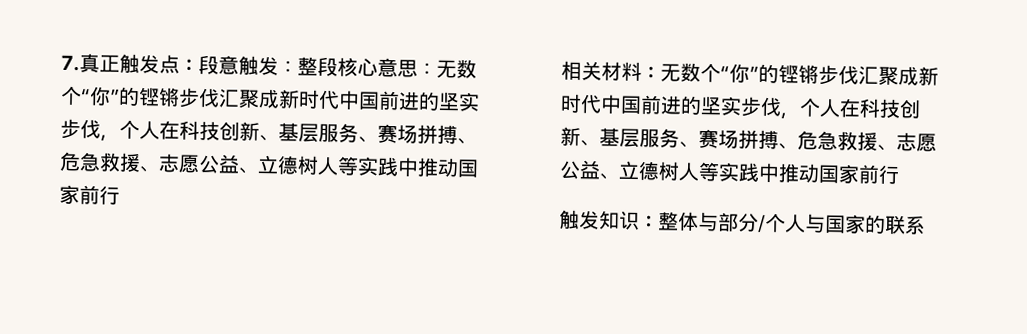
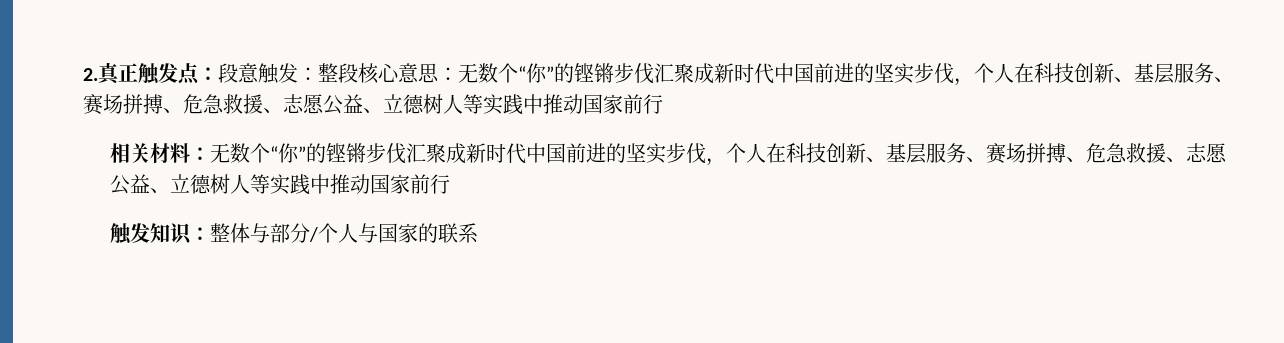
- 7.真正触发点：段意触发：整段核心意思：无数个“你”的铿锵步伐汇聚成新时代中国前进的坚实步伐，个人在科技创新、基层服务、赛场拼搏、危急救援、志愿公益、立德树人等实践中推动国家前行
+ 2.真正触发点：段意触发：整段核心意思：无数个“你”的铿锵步伐汇聚成新时代中国前进的坚实步伐，个人在科技创新、基层服务、赛场拼搏、危急救援、志愿公益、立德树人等实践中推动国家前行

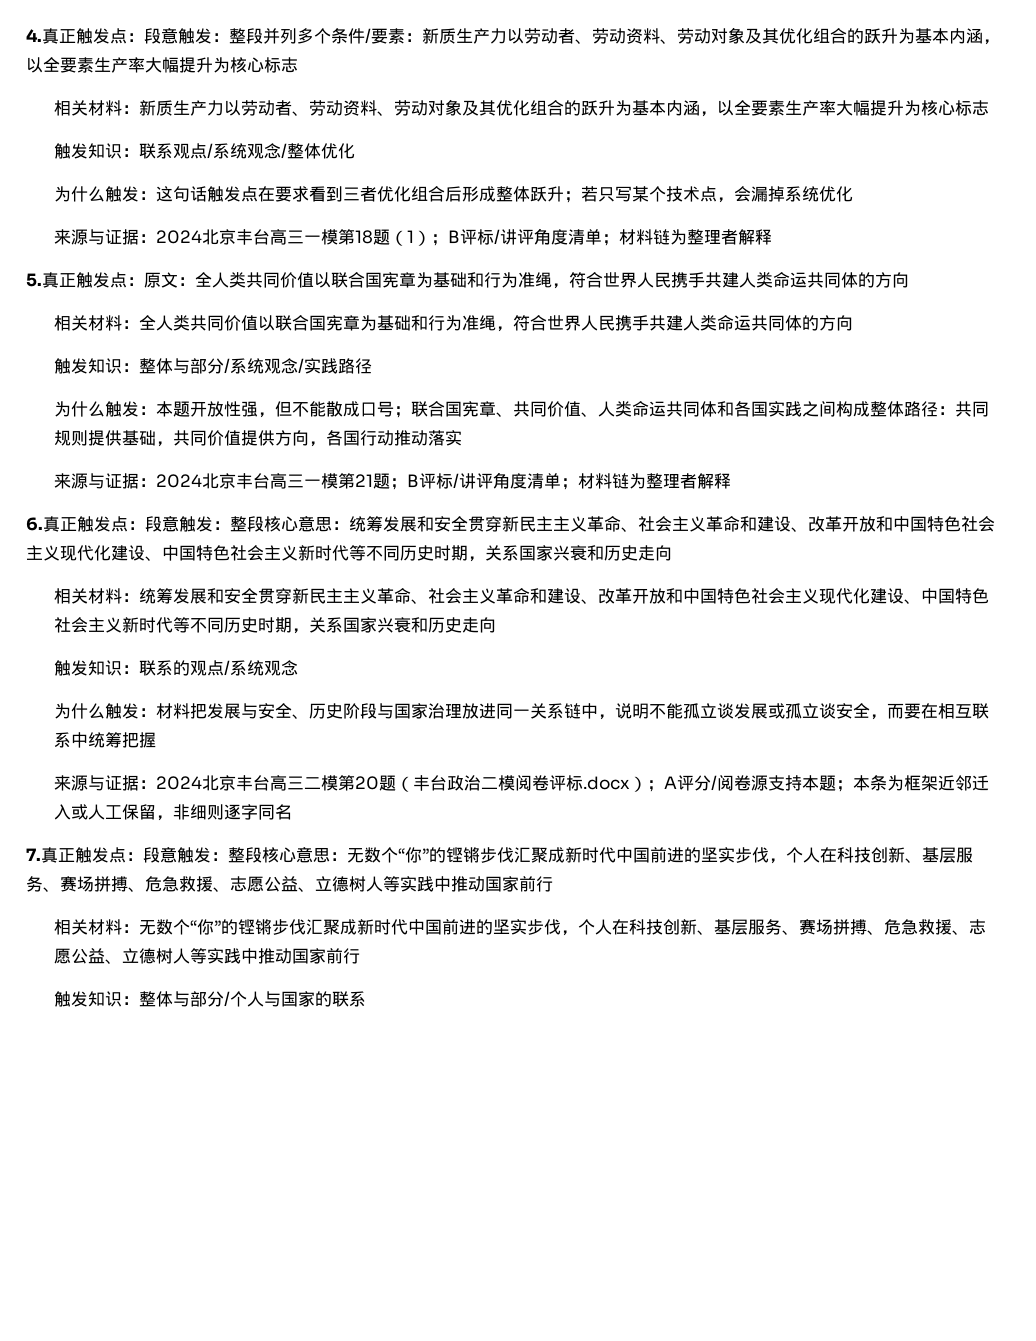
- 2.真正触发点：段意触发：整段核心意思：无数个“你”的铿锵步伐汇聚成新时代中国前进的坚实步伐，个人在科技创新、基层服务、赛场拼搏、危急救援、志愿公益、立德树人等实践中推动国家前行
+ 4.真正触发点：段意触发：整段并列多个条件/要素：新质生产力以劳动者、劳动资料、劳动对象及其优化组合的跃升为基本内涵，以全要素生产率大幅提升为核心标志
+ 相关材料：新质生产力以劳动者、劳动资料、劳动对象及其优化组合的跃升为基本内涵，以全要素生产率大幅提升为核心标志
+ 触发知识：联系观点/系统观念/整体优化
+ 为什么触发：这句话触发点在要求看到三者优化组合后形成整体跃升；若只写某个技术点，会漏掉系统优化
+ 来源与证据：2024北京丰台高三一模第18题（1）；B评标/讲评角度清单；材料链为整理者解释
+ 5.真正触发点：原文：全人类共同价值以联合国宪章为基础和行为准绳，符合世界人民携手共建人类命运共同体的方向
+ 相关材料：全人类共同价值以联合国宪章为基础和行为准绳，符合世界人民携手共建人类命运共同体的方向
+ 触发知识：整体与部分/系统观念/实践路径
+ 为什么触发：本题开放性强，但不能散成口号；联合国宪章、共同价值、人类命运共同体和各国实践之间构成整体路径：共同规则提供基础，共同价值提供方向，各国行动推动落实
+ 来源与证据：2024北京丰台高三一模第21题；B评标/讲评角度清单；材料链为整理者解释
+ 6.真正触发点：段意触发：整段核心意思：统筹发展和安全贯穿新民主主义革命、社会主义革命和建设、改革开放和中国特色社会主义现代化建设、中国特色社会主义新时代等不同历史时期，关系国家兴衰和历史走向
+ 相关材料：统筹发展和安全贯穿新民主主义革命、社会主义革命和建设、改革开放和中国特色社会主义现代化建设、中国特色社会主义新时代等不同历史时期，关系国家兴衰和历史走向
+ 触发知识：联系的观点/系统观念
+ 为什么触发：材料把发展与安全、历史阶段与国家治理放进同一关系链中，说明不能孤立谈发展或孤立谈安全，而要在相互联系中统筹把握
+ 来源与证据：2024北京丰台高三二模第20题（丰台政治二模阅卷评标.docx）；A评分/阅卷源支持本题；本条为框架近邻迁入或人工保留，非细则逐字同名
+ 7.真正触发点：段意触发：整段核心意思：无数个“你”的铿锵步伐汇聚成新时代中国前进的坚实步伐，个人在科技创新、基层服务、赛场拼搏、危急救援、志愿公益、立德树人等实践中推动国家前行

